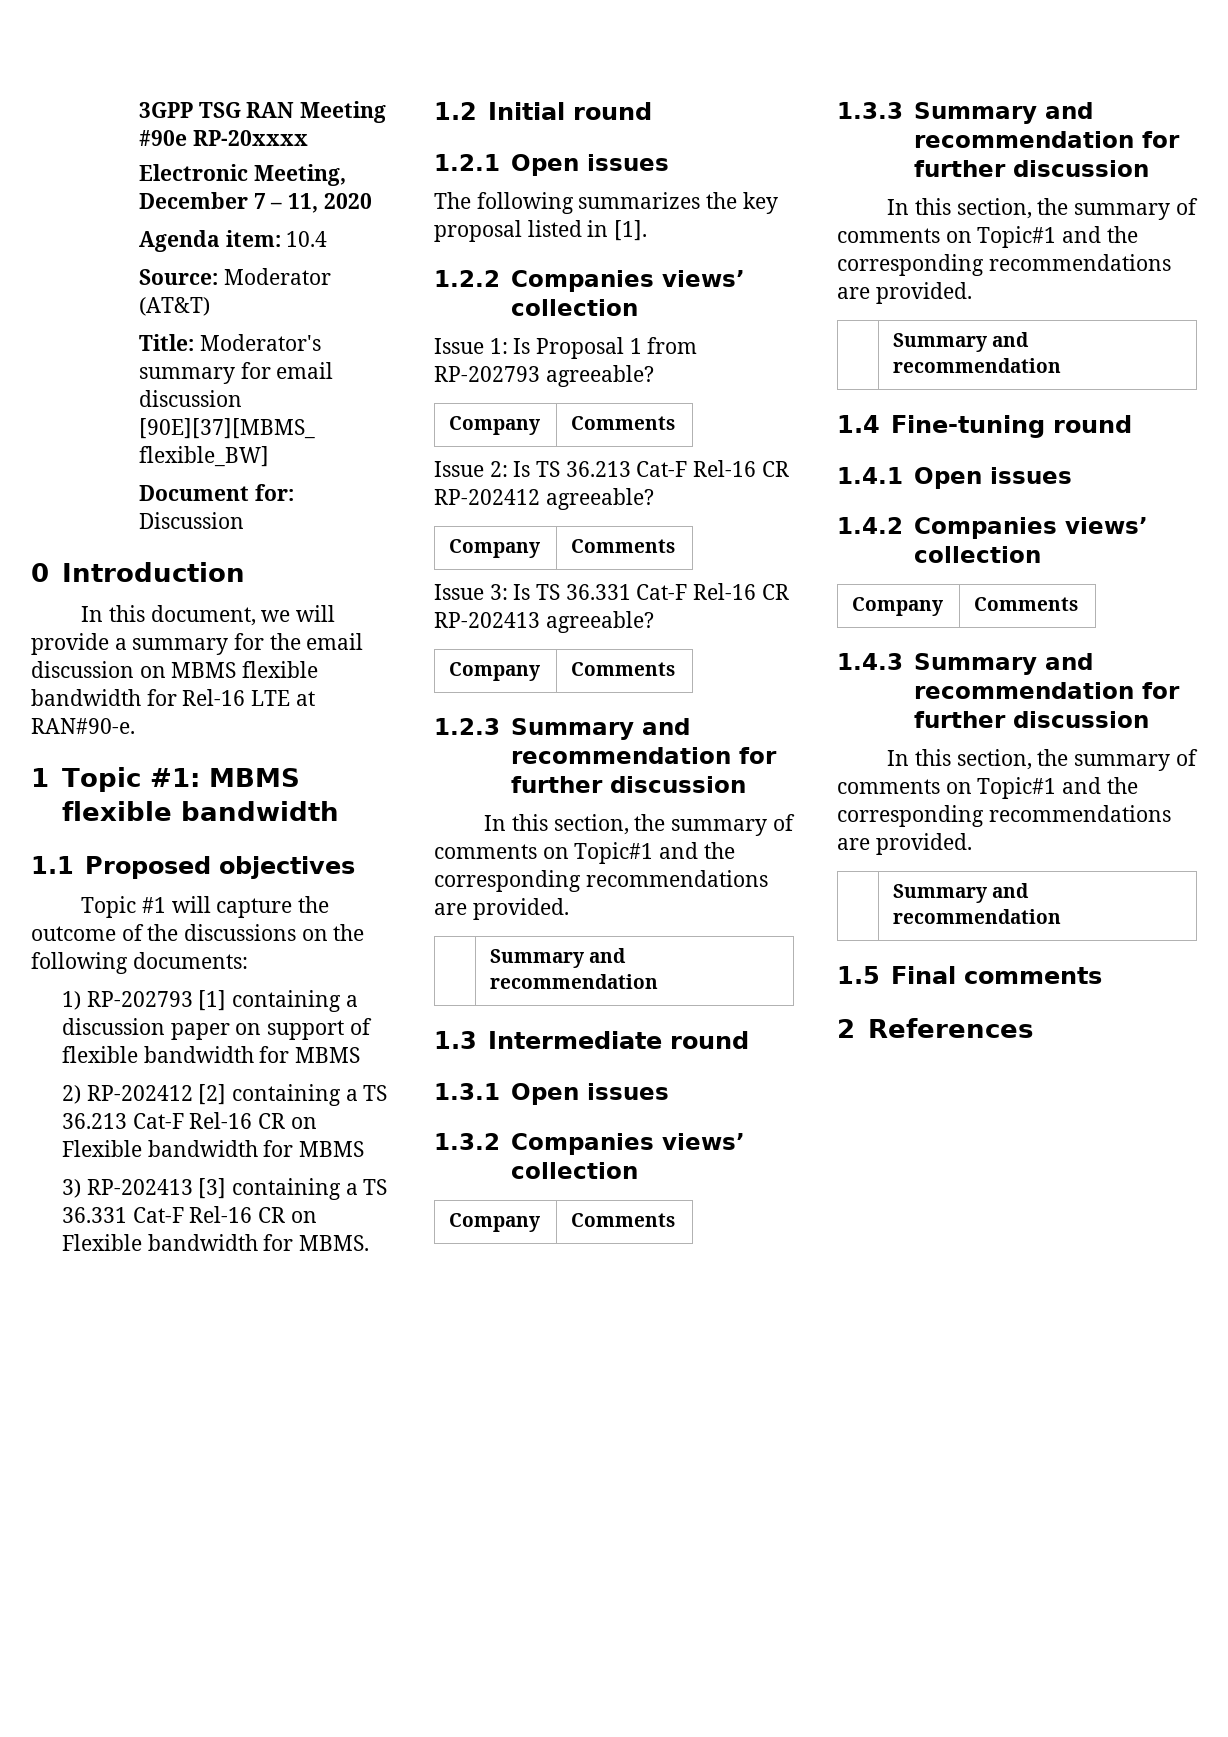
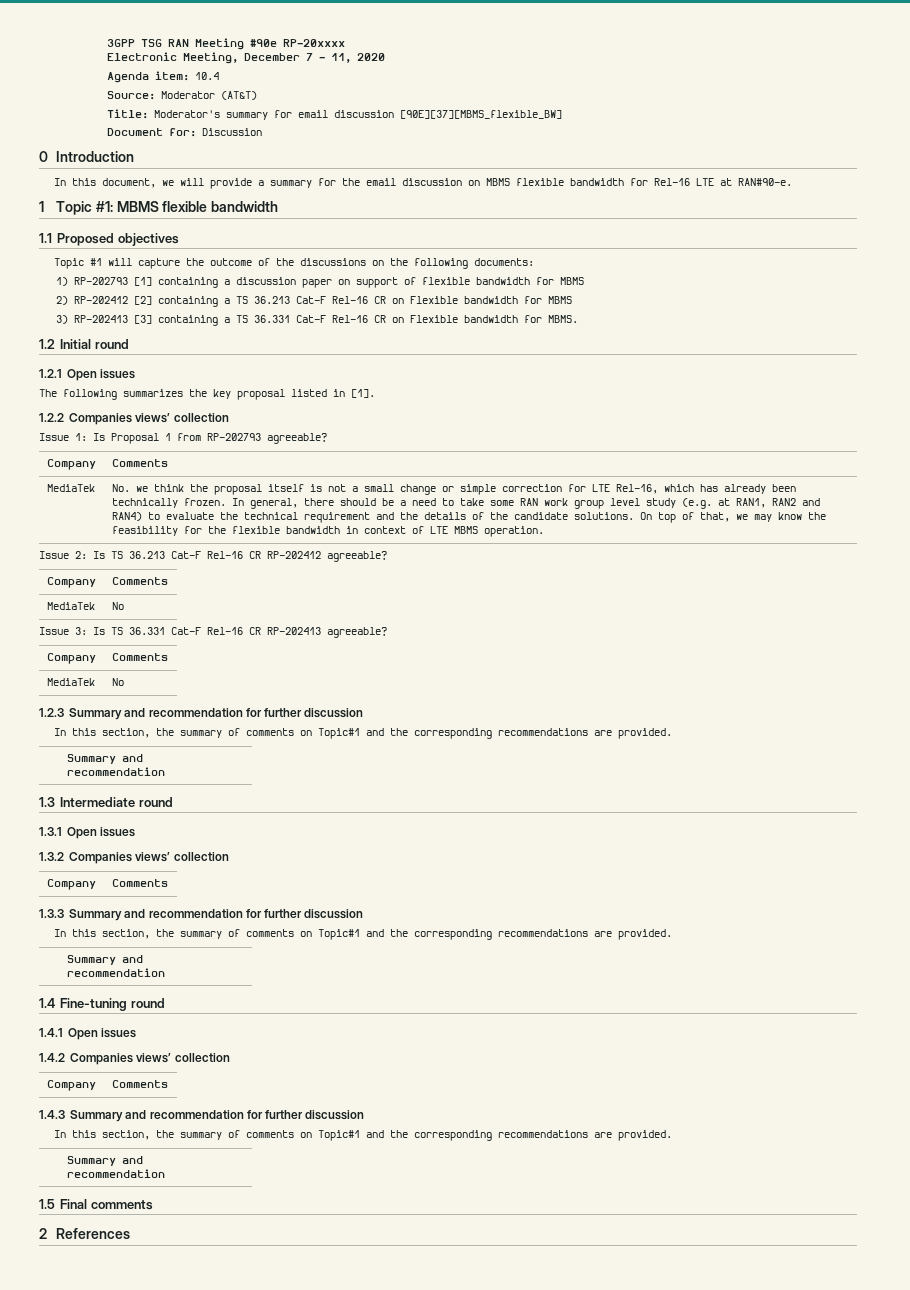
+ MediaTek | No. we think the proposal itself is not a small change or simple correction for LTE Rel-16, which has already been technically frozen. In general, there should be a need to take some RAN work group level study (e.g. at RAN1, RAN2 and RAN4) to evaluate the technical requirement and the details of the candidate solutions. On top of that, we may know the feasibility for the flexible bandwidth in context of LTE MBMS operation.
  Issue 2: Is TS 36.213 Cat-F Rel-16 CR RP-202412 agreeable?
  Company | Comments
+ MediaTek | No
  Issue 3: Is TS 36.331 Cat-F Rel-16 CR RP-202413 agreeable?
  Company | Comments
+ MediaTek | No

